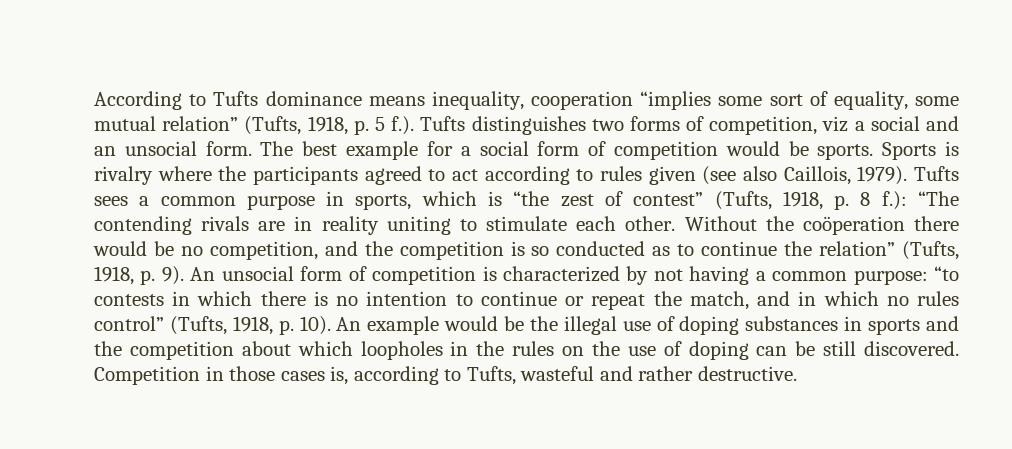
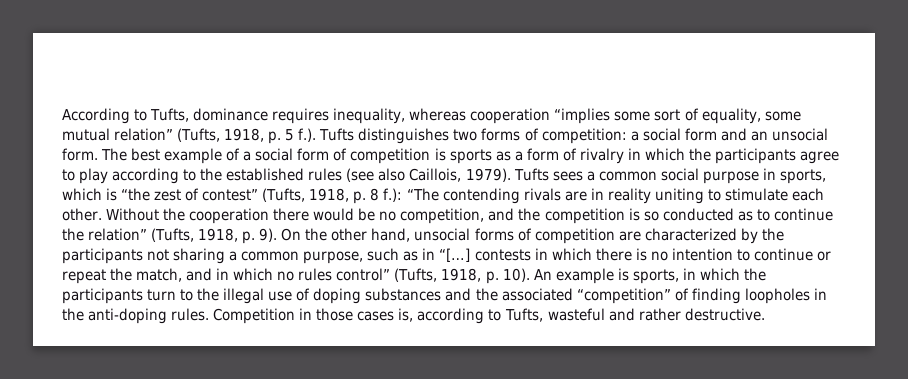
- According to Tufts dominance means inequality, cooperation “implies some sort of equality, some mutual relation” (Tufts, 1918, p. 5 f.). Tufts distinguishes two forms of competition, viz a social and an unsocial form.
+ According to Tufts, dominance requires inequality, whereas cooperation “implies some sort of equality, some mutual relation” (Tufts, 1918, p. 5 f.). Tufts distinguishes two forms of competition: a social form and an unsocial form.
- The best example for a social form of competition would be sports. Sports is rivalry where the participants agreed to act according to rules given (see also Caillois, 1979).
+ The best example of a social form of competition is sports as a form of rivalry in which the participants agree to play according to the established rules (see also Caillois, 1979).
- Tufts sees a common purpose in sports, which is “the zest of contest” (Tufts, 1918, p. 8 f.): “The contending rivals are in reality uniting to stimulate each other.
+ Tufts sees a common social purpose in sports, which is “the zest of contest” (Tufts, 1918, p. 8 f.): “The contending rivals are in reality uniting to stimulate each other.
- Without the coöperation there would be no competition, and the competition is so conducted as to continue the relation” (Tufts, 1918, p. 9).
+ Without the cooperation there would be no competition, and the competition is so conducted as to continue the relation” (Tufts, 1918, p. 9).
- An unsocial form of competition is characterized by not having a common purpose: “to contests in which there is no intention to continue or repeat the match, and in which no rules control” (Tufts, 1918, p. 10).
+ On the other hand, unsocial forms of competition are characterized by the participants not sharing a common purpose, such as in “[…] contests in which there is no intention to continue or repeat the match, and in which no rules control” (Tufts, 1918, p. 10).
- An example would be the illegal use of doping substances in sports and the competition about which loopholes in the rules on the use of doping can be still discovered.
+ An example is sports, in which the participants turn to the illegal use of doping substances and the associated “competition” of finding loopholes in the anti-doping rules.

